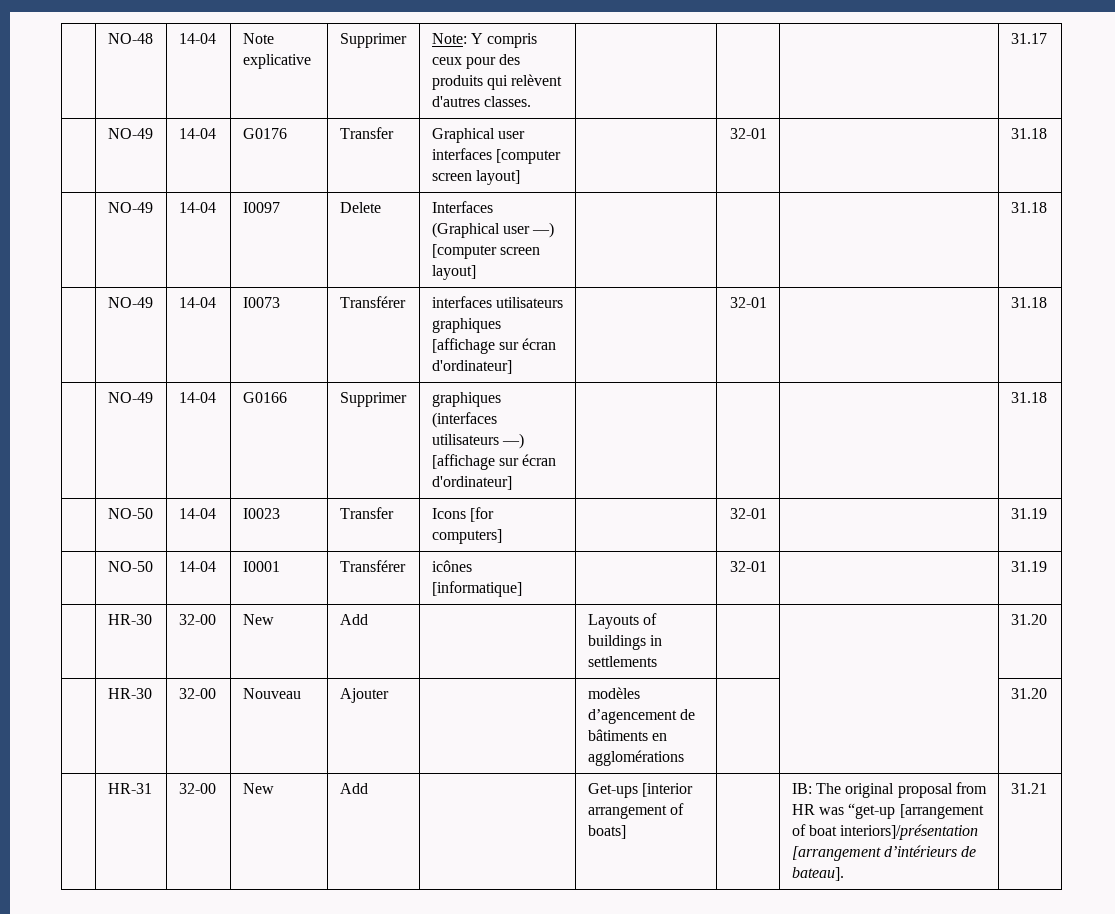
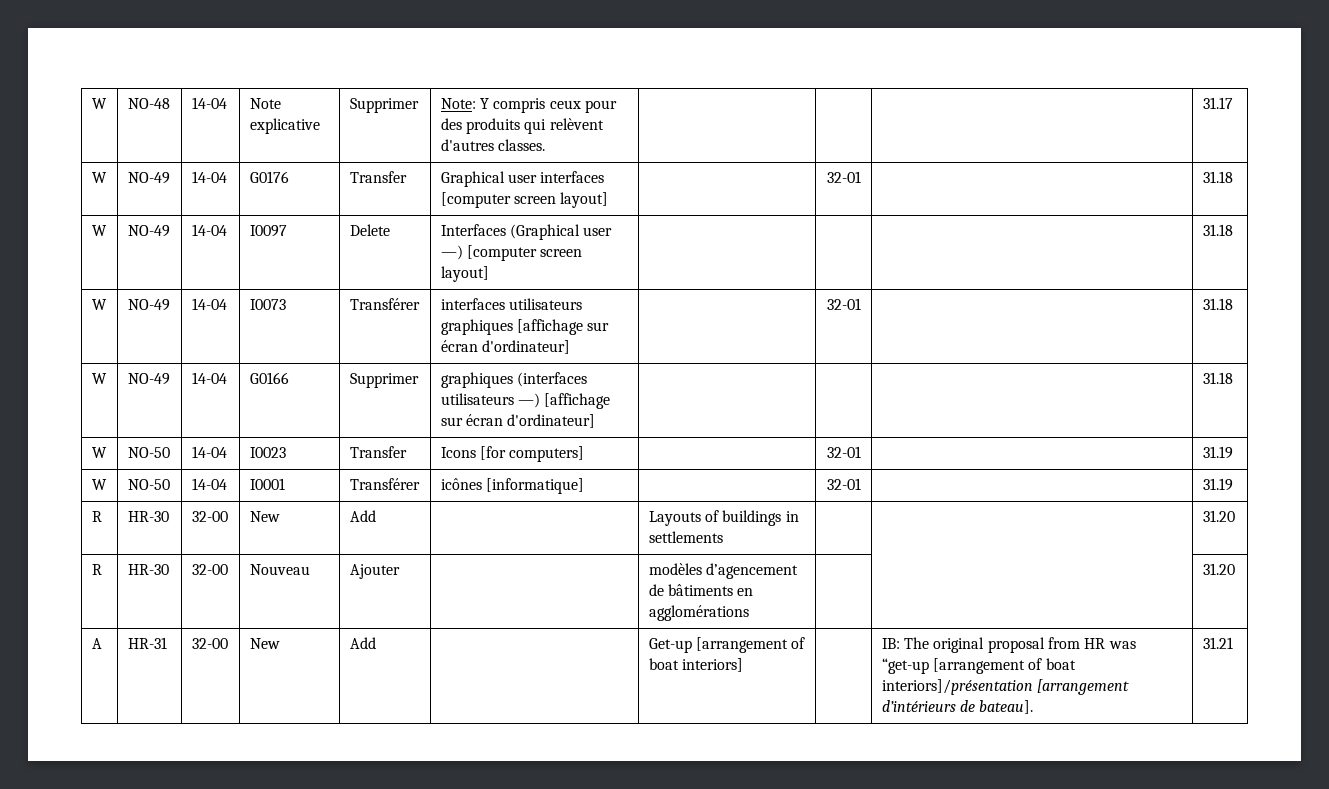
- | NO-48 | 14-04 | Note explicative | Supprimer | Note: Y compris ceux pour des produits qui relèvent d'autres classes. | | | | 31.17
+ W | NO-48 | 14-04 | Note explicative | Supprimer | Note: Y compris ceux pour des produits qui relèvent d'autres classes. | | | | 31.17
- | NO-49 | 14-04 | G0176 | Transfer | Graphical user interfaces [computer screen layout] | | 32-01 | | 31.18
+ W | NO-49 | 14-04 | G0176 | Transfer | Graphical user interfaces [computer screen layout] | | 32-01 | | 31.18
- | NO-49 | 14-04 | I0097 | Delete | Interfaces (Graphical user —) [computer screen layout] | | | | 31.18
+ W | NO-49 | 14-04 | I0097 | Delete | Interfaces (Graphical user —) [computer screen layout] | | | | 31.18
- | NO-49 | 14-04 | I0073 | Transférer | interfaces utilisateurs graphiques [affichage sur écran d'ordinateur] | | 32-01 | | 31.18
+ W | NO-49 | 14-04 | I0073 | Transférer | interfaces utilisateurs graphiques [affichage sur écran d'ordinateur] | | 32-01 | | 31.18
- | NO-49 | 14-04 | G0166 | Supprimer | graphiques (interfaces utilisateurs —) [affichage sur écran d'ordinateur] | | | | 31.18
+ W | NO-49 | 14-04 | G0166 | Supprimer | graphiques (interfaces utilisateurs —) [affichage sur écran d'ordinateur] | | | | 31.18
- | NO-50 | 14-04 | I0023 | Transfer | Icons [for computers] | | 32-01 | | 31.19
+ W | NO-50 | 14-04 | I0023 | Transfer | Icons [for computers] | | 32-01 | | 31.19
- | NO-50 | 14-04 | I0001 | Transférer | icônes [informatique] | | 32-01 | | 31.19
+ W | NO-50 | 14-04 | I0001 | Transférer | icônes [informatique] | | 32-01 | | 31.19
- | HR-30 | 32-00 | New | Add | | Layouts of buildings in settlements | | | 31.20
+ R | HR-30 | 32-00 | New | Add | | Layouts of buildings in settlements | | | 31.20
- | HR-30 | 32-00 | Nouveau | Ajouter | | modèles d’agencement de bâtiments en agglomérations | | | 31.20
+ R | HR-30 | 32-00 | Nouveau | Ajouter | | modèles d’agencement de bâtiments en agglomérations | | | 31.20
- | HR-31 | 32-00 | New | Add | | Get-ups [interior arrangement of boats] | | IB: The original proposal from HR was “get-up [arrangement of boat interiors]/présentation [arrangement d’intérieurs de bateau]. | 31.21
+ A | HR-31 | 32-00 | New | Add | | Get-up [arrangement of boat interiors] | | IB: The original proposal from HR was “get-up [arrangement of boat interiors]/présentation [arrangement d’intérieurs de bateau]. | 31.21

